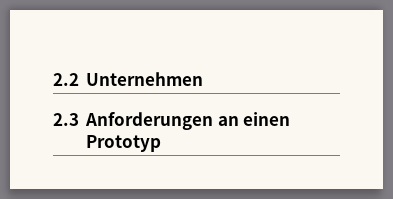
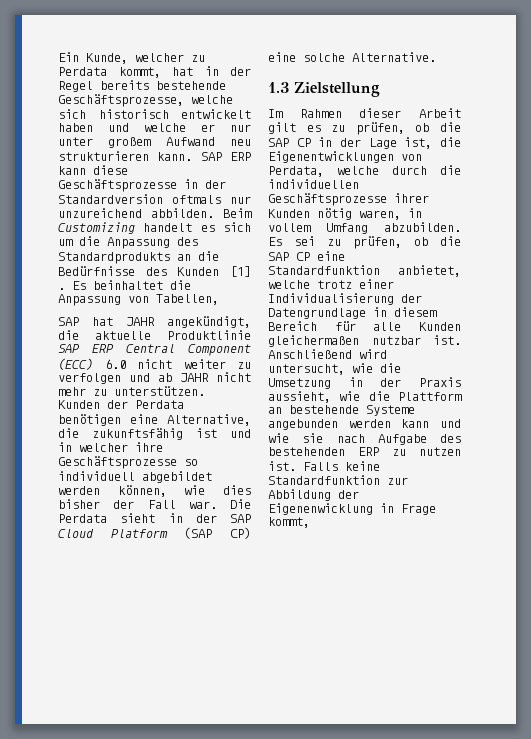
- 2.2 Unternehmen
- 2.3 Anforderungen an einen Prototyp
+ Ein Kunde, welcher zu Perdata kommt, hat in der Regel bereits bestehende Geschäftsprozesse, welche sich historisch entwickelt haben und welche er nur unter großem Aufwand neu strukturieren kann. SAP ERP kann diese Geschäftsprozesse in der Standardversion oftmals nur unzureichend abbilden. Beim Customizing handelt es sich um die Anpassung des Standardprodukts an die Bedürfnisse des Kunden [1] . Es beinhaltet die Anpassung von Tabellen,
+ SAP hat JAHR angekündigt, die aktuelle Produktlinie SAP ERP Central Component (ECC) 6.0 nicht weiter zu verfolgen und ab JAHR nicht mehr zu unterstützen. Kunden der Perdata benötigen eine Alternative, die zukunftsfähig ist und in welcher ihre Geschäftsprozesse so individuell abgebildet werden können, wie dies bisher der Fall war. Die Perdata sieht in der SAP Cloud Platform (SAP CP) eine solche Alternative.
+ 1.3 Zielstellung
+ Im Rahmen dieser Arbeit gilt es zu prüfen, ob die SAP CP in der Lage ist, die Eigenentwicklungen von Perdata, welche durch die individuellen Geschäftsprozesse ihrer Kunden nötig waren, in vollem Umfang abzubilden. Es sei zu prüfen, ob die SAP CP eine Standardfunktion anbietet, welche trotz einer Individualisierung der Datengrundlage in diesem Bereich für alle Kunden gleichermaßen nutzbar ist. Anschließend wird untersucht, wie die Umsetzung in der Praxis aussieht, wie die Plattform an bestehende Systeme angebunden werden kann und wie sie nach Aufgabe des bestehenden ERP zu nutzen ist. Falls keine Standardfunktion zur Abbildung der Eigenenwicklung in Frage kommt,

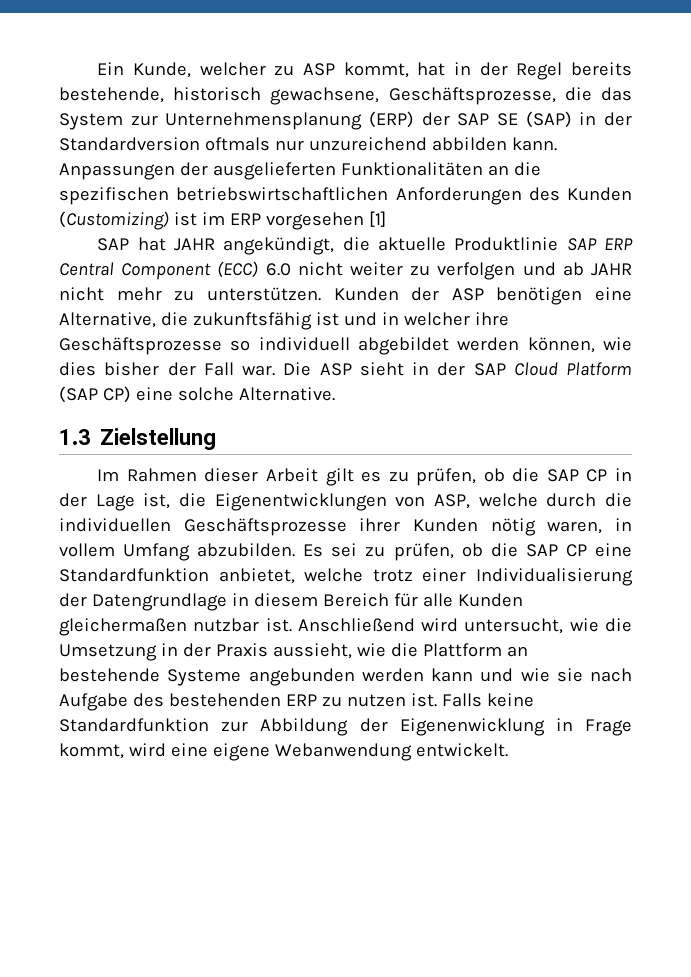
- Ein Kunde, welcher zu Perdata kommt, hat in der Regel bereits bestehende Geschäftsprozesse, welche sich historisch entwickelt haben und welche er nur unter großem Aufwand neu strukturieren kann. SAP ERP kann diese Geschäftsprozesse in der Standardversion oftmals nur unzureichend abbilden. Beim Customizing handelt es sich um die Anpassung des Standardprodukts an die Bedürfnisse des Kunden [1] . Es beinhaltet die Anpassung von Tabellen,
+ Ein Kunde, welcher zu ASP kommt, hat in der Regel bereits bestehende, historisch gewachsene, Geschäftsprozesse, die das System zur Unternehmensplanung (ERP) der SAP SE (SAP) in der Standardversion oftmals nur unzureichend abbilden kann. Anpassungen der ausgelieferten Funktionalitäten an die spezifischen betriebswirtschaftlichen Anforderungen des Kunden (Customizing) ist im ERP vorgesehen [1]
- Kunden der Perdata benötigen eine Alternative, die zukunftsfähig ist und in welcher ihre Geschäftsprozesse so individuell abgebildet werden können, wie dies bisher der Fall war.
+ Kunden der ASP benötigen eine Alternative, die zukunftsfähig ist und in welcher ihre Geschäftsprozesse so individuell abgebildet werden können, wie dies bisher der Fall war.
- Die Perdata sieht in der SAP Cloud Platform (SAP CP) eine solche Alternative.
+ Die ASP sieht in der SAP Cloud Platform (SAP CP) eine solche Alternative.
- Im Rahmen dieser Arbeit gilt es zu prüfen, ob die SAP CP in der Lage ist, die Eigenentwicklungen von Perdata, welche durch die individuellen Geschäftsprozesse ihrer Kunden nötig waren, in vollem Umfang abzubilden.
+ Im Rahmen dieser Arbeit gilt es zu prüfen, ob die SAP CP in der Lage ist, die Eigenentwicklungen von ASP, welche durch die individuellen Geschäftsprozesse ihrer Kunden nötig waren, in vollem Umfang abzubilden.
- Falls keine Standardfunktion zur Abbildung der Eigenenwicklung in Frage kommt,
+ Falls keine Standardfunktion zur Abbildung der Eigenenwicklung in Frage kommt, wird eine eigene Webanwendung entwickelt.

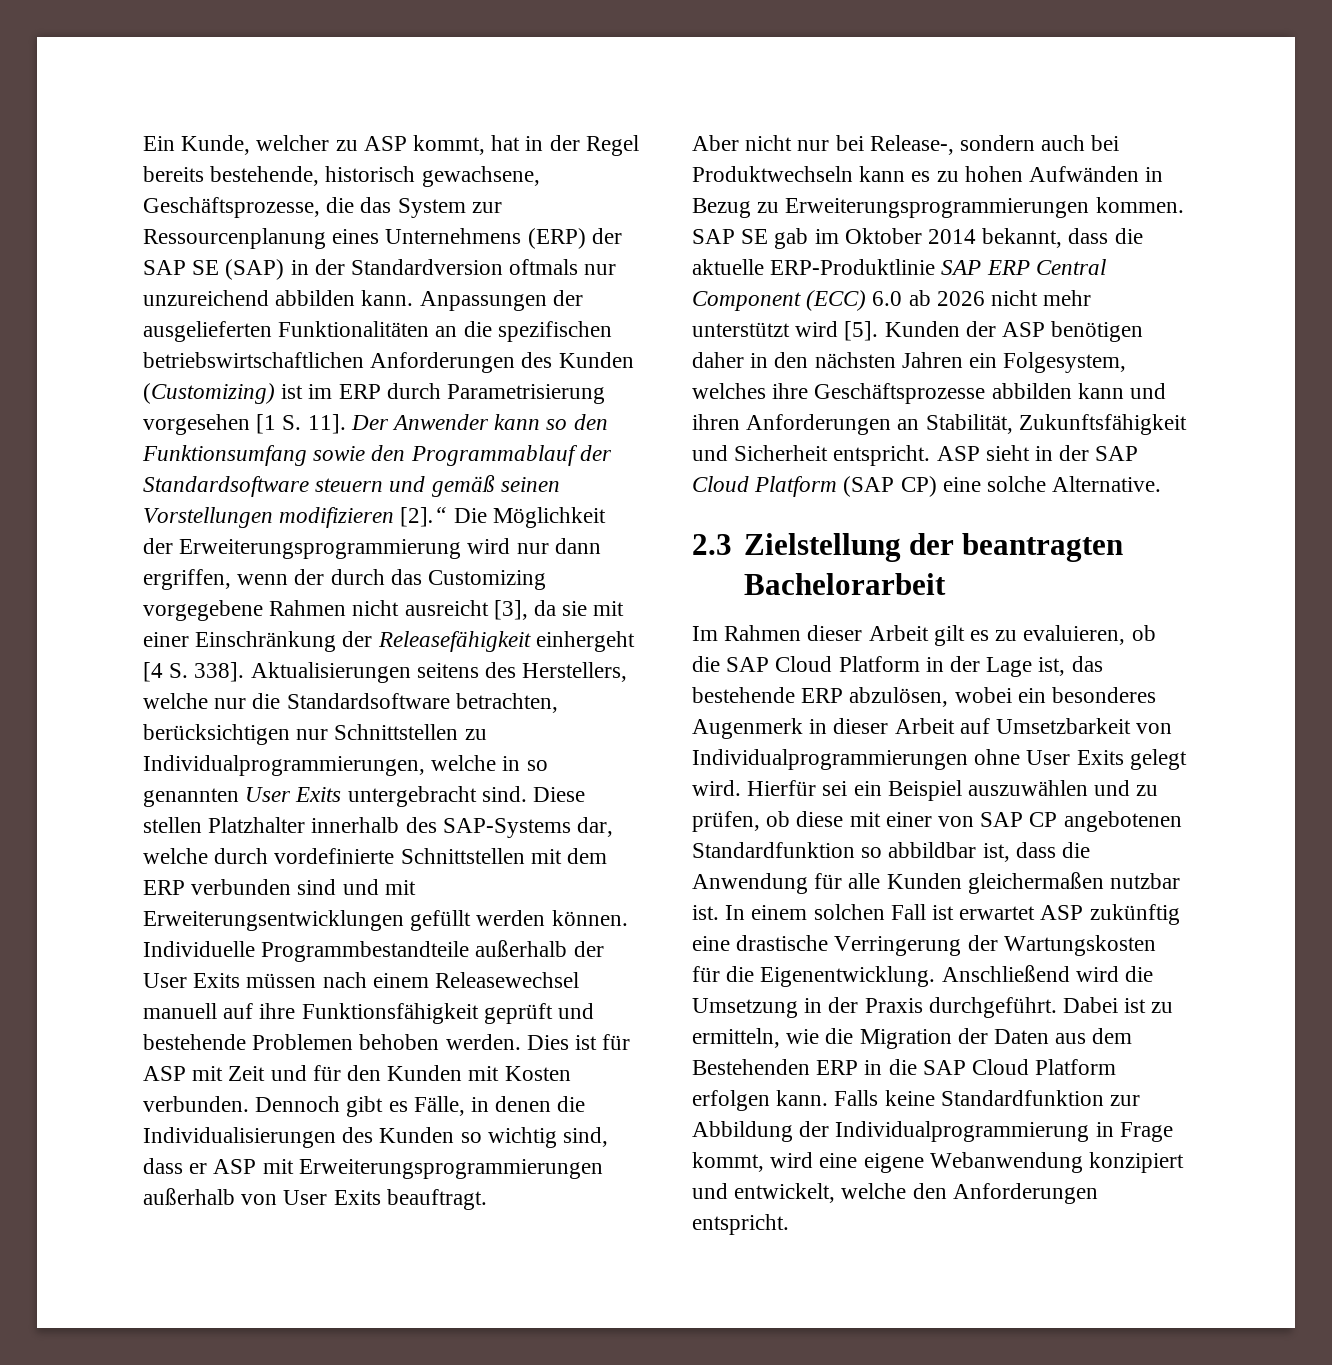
- Ein Kunde, welcher zu ASP kommt, hat in der Regel bereits bestehende, historisch gewachsene, Geschäftsprozesse, die das System zur Unternehmensplanung (ERP) der SAP SE (SAP) in der Standardversion oftmals nur unzureichend abbilden kann.
+ Ein Kunde, welcher zu ASP kommt, hat in der Regel bereits bestehende, historisch gewachsene, Geschäftsprozesse, die das System zur Ressourcenplanung eines Unternehmens (ERP) der SAP SE (SAP) in der Standardversion oftmals nur unzureichend abbilden kann.
- Anpassungen der ausgelieferten Funktionalitäten an die spezifischen betriebswirtschaftlichen Anforderungen des Kunden (Customizing) ist im ERP vorgesehen [1]
- SAP hat JAHR angekündigt, die aktuelle Produktlinie SAP ERP Central Component (ECC) 6.0 nicht weiter zu verfolgen und ab JAHR nicht mehr zu unterstützen. Kunden der ASP benötigen eine Alternative, die zukunftsfähig ist und in welcher ihre Geschäftsprozesse so individuell abgebildet werden können, wie dies bisher der Fall war. Die ASP sieht in der SAP Cloud Platform (SAP CP) eine solche Alternative.
+ Anpassungen der ausgelieferten Funktionalitäten an die spezifischen betriebswirtschaftlichen Anforderungen des Kunden (Customizing) ist im ERP durch Parametrisierung vorgesehen [1 S. 11]. Der Anwender kann so den Funktionsumfang sowie den Programmablauf der Standardsoftware steuern und gemäß seinen Vorstellungen modifizieren [2].“ Die Möglichkeit der Erweiterungsprogrammierung wird nur dann ergriffen, wenn der durch das Customizing vorgegebene Rahmen nicht ausreicht [3], da sie mit einer Einschränkung der Releasefähigkeit einhergeht [4 S. 338]. Aktualisierungen seitens des Herstellers, welche nur die Standardsoftware betrachten, berücksichtigen nur Schnittstellen zu Individualprogrammierungen, welche in so genannten User Exits untergebracht sind. Diese stellen Platzhalter innerhalb des SAP-Systems dar, welche durch vordefinierte Schnittstellen mit dem ERP verbunden sind und mit Erweiterungsentwicklungen gefüllt werden können. Individuelle Programmbestandteile außerhalb der User Exits müssen nach einem Releasewechsel manuell auf ihre Funktionsfähigkeit geprüft und bestehende Problemen behoben werden. Dies ist für ASP mit Zeit und für den Kunden mit Kosten verbunden. Dennoch gibt es Fälle, in denen die Individualisierungen des Kunden so wichtig sind, dass er ASP mit Erweiterungsprogrammierungen außerhalb von User Exits beauftragt.
+ Aber nicht nur bei Release-, sondern auch bei Produktwechseln kann es zu hohen Aufwänden in Bezug zu Erweiterungsprogrammierungen kommen. SAP SE gab im Oktober 2014 bekannt, dass die aktuelle ERP-Produktlinie SAP ERP Central Component (ECC) 6.0 ab 2026 nicht mehr unterstützt wird [5]. Kunden der ASP benötigen daher in den nächsten Jahren ein Folgesystem, welches ihre Geschäftsprozesse abbilden kann und ihren Anforderungen an Stabilität, Zukunftsfähigkeit und Sicherheit entspricht. ASP sieht in der SAP Cloud Platform (SAP CP) eine solche Alternative.
- 1.3 Zielstellung
+ 2.3 Zielstellung der beantragten Bachelorarbeit
- Im Rahmen dieser Arbeit gilt es zu prüfen, ob die SAP CP in der Lage ist, die Eigenentwicklungen von ASP, welche durch die individuellen Geschäftsprozesse ihrer Kunden nötig waren, in vollem Umfang abzubilden. Es sei zu prüfen, ob die SAP CP eine Standardfunktion anbietet, welche trotz einer Individualisierung der Datengrundlage in diesem Bereich für alle Kunden gleichermaßen nutzbar ist.
+ Im Rahmen dieser Arbeit gilt es zu evaluieren, ob die SAP Cloud Platform in der Lage ist, das bestehende ERP abzulösen, wobei ein besonderes Augenmerk in dieser Arbeit auf Umsetzbarkeit von Individualprogrammierungen ohne User Exits gelegt wird. Hierfür sei ein Beispiel auszuwählen und zu prüfen, ob diese mit einer von SAP CP angebotenen Standardfunktion so abbildbar ist, dass die Anwendung für alle Kunden gleichermaßen nutzbar ist.
- Anschließend wird untersucht, wie die Umsetzung in der Praxis aussieht, wie die Plattform an bestehende Systeme angebunden werden kann und wie sie nach Aufgabe des bestehenden ERP zu nutzen ist.
+ In einem solchen Fall ist erwartet ASP zukünftig eine drastische Verringerung der Wartungskosten für die Eigenentwicklung. Anschließend wird die Umsetzung in der Praxis durchgeführt. Dabei ist zu ermitteln, wie die Migration der Daten aus dem Bestehenden ERP in die SAP Cloud Platform erfolgen kann.
- Falls keine Standardfunktion zur Abbildung der Eigenenwicklung in Frage kommt, wird eine eigene Webanwendung entwickelt.
+ Falls keine Standardfunktion zur Abbildung der Individualprogrammierung in Frage kommt, wird eine eigene Webanwendung konzipiert und entwickelt, welche den Anforderungen entspricht.

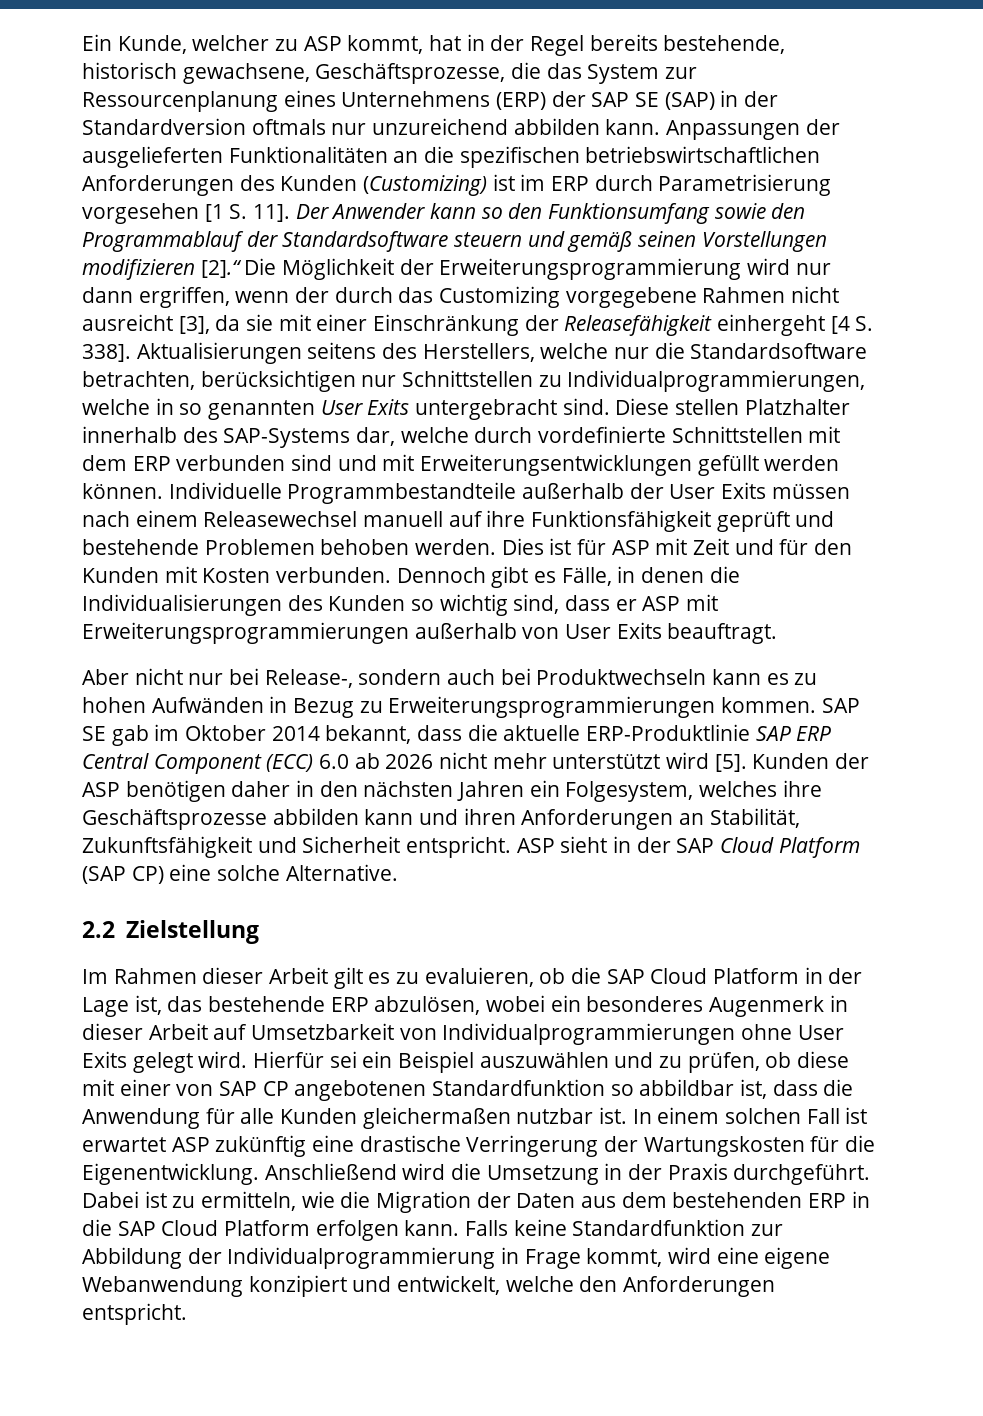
- 2.3 Zielstellung der beantragten Bachelorarbeit
+ 2.2 Zielstellung
- Dabei ist zu ermitteln, wie die Migration der Daten aus dem Bestehenden ERP in die SAP Cloud Platform erfolgen kann.
+ Dabei ist zu ermitteln, wie die Migration der Daten aus dem bestehenden ERP in die SAP Cloud Platform erfolgen kann.

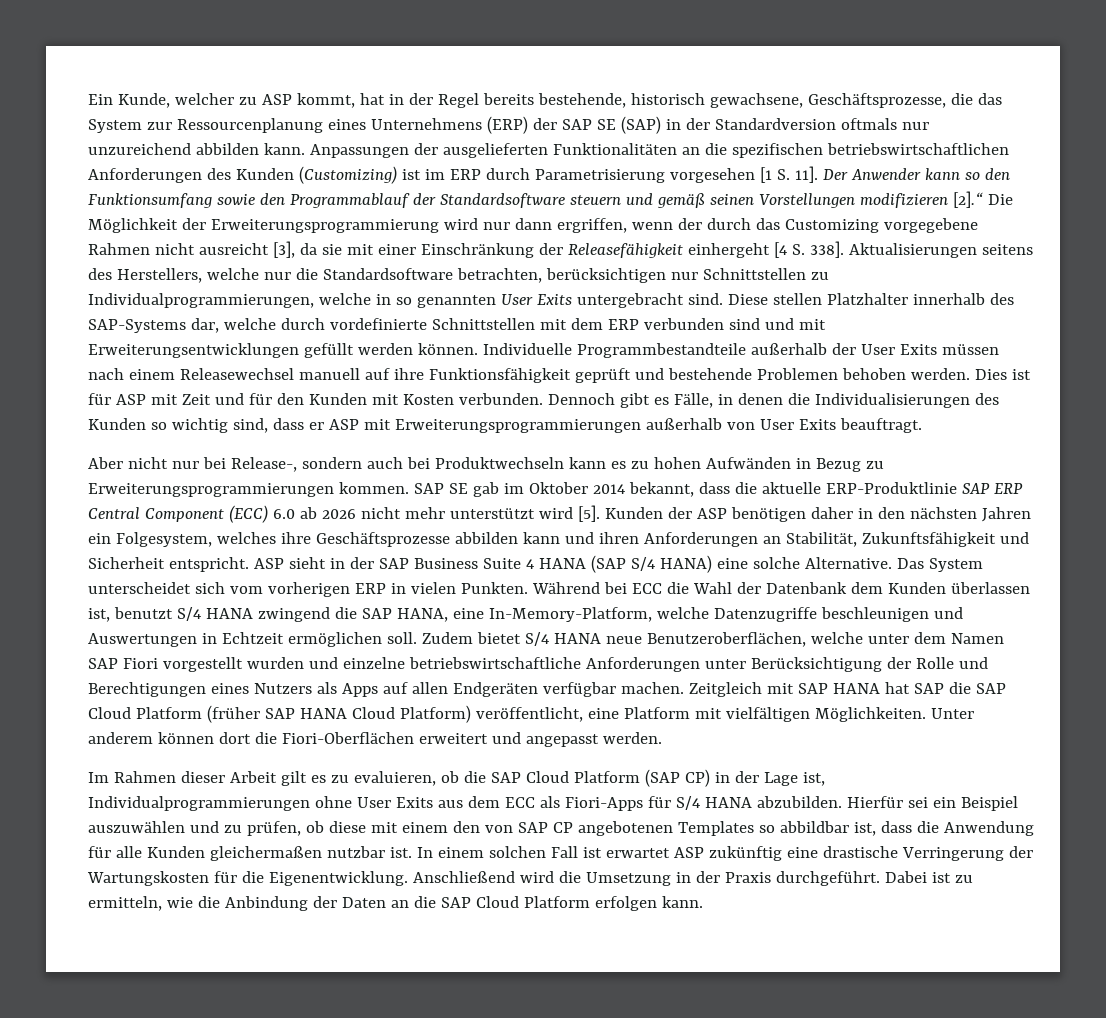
- ASP sieht in der SAP Cloud Platform (SAP CP) eine solche Alternative.
- 2.2 Zielstellung
+ ASP sieht in der SAP Business Suite 4 HANA (SAP S/4 HANA) eine solche Alternative. Das System unterscheidet sich vom vorherigen ERP in vielen Punkten. Während bei ECC die Wahl der Datenbank dem Kunden überlassen ist, benutzt S/4 HANA zwingend die SAP HANA, eine In-Memory-Platform, welche Datenzugriffe beschleunigen und Auswertungen in Echtzeit ermöglichen soll. Zudem bietet S/4 HANA neue Benutzeroberflächen, welche unter dem Namen SAP Fiori vorgestellt wurden und einzelne betriebswirtschaftliche Anforderungen unter Berücksichtigung der Rolle und Berechtigungen eines Nutzers als Apps auf allen Endgeräten verfügbar machen. Zeitgleich mit SAP HANA hat SAP die SAP Cloud Platform (früher SAP HANA Cloud Platform) veröffentlicht, eine Platform mit vielfältigen Möglichkeiten. Unter anderem können dort die Fiori-Oberflächen erweitert und angepasst werden.
- Im Rahmen dieser Arbeit gilt es zu evaluieren, ob die SAP Cloud Platform in der Lage ist, das bestehende ERP abzulösen, wobei ein besonderes Augenmerk in dieser Arbeit auf Umsetzbarkeit von Individualprogrammierungen ohne User Exits gelegt wird.
+ Im Rahmen dieser Arbeit gilt es zu evaluieren, ob die SAP Cloud Platform (SAP CP) in der Lage ist, Individualprogrammierungen ohne User Exits aus dem ECC als Fiori-Apps für S/4 HANA abzubilden.
- Hierfür sei ein Beispiel auszuwählen und zu prüfen, ob diese mit einer von SAP CP angebotenen Standardfunktion so abbildbar ist, dass die Anwendung für alle Kunden gleichermaßen nutzbar ist.
+ Hierfür sei ein Beispiel auszuwählen und zu prüfen, ob diese mit einem den von SAP CP angebotenen Templates so abbildbar ist, dass die Anwendung für alle Kunden gleichermaßen nutzbar ist.
- Dabei ist zu ermitteln, wie die Migration der Daten aus dem bestehenden ERP in die SAP Cloud Platform erfolgen kann. Falls keine Standardfunktion zur Abbildung der Individualprogrammierung in Frage kommt, wird eine eigene Webanwendung konzipiert und entwickelt, welche den Anforderungen entspricht.
+ Dabei ist zu ermitteln, wie die Anbindung der Daten an die SAP Cloud Platform erfolgen kann.

